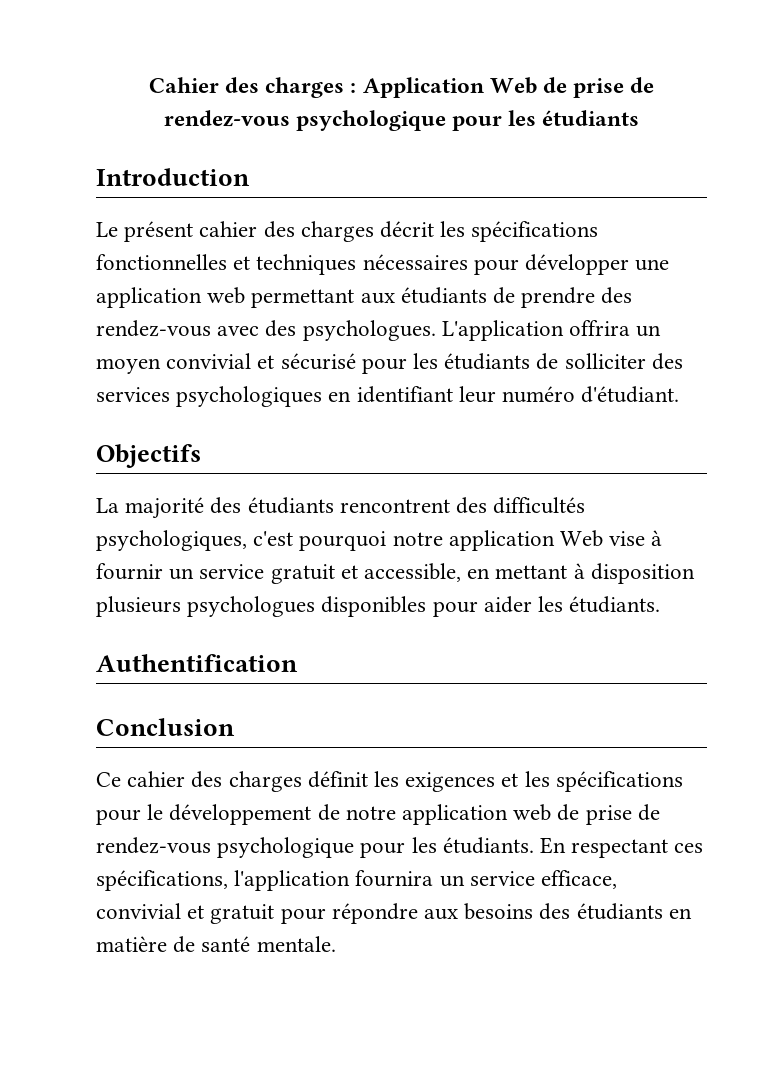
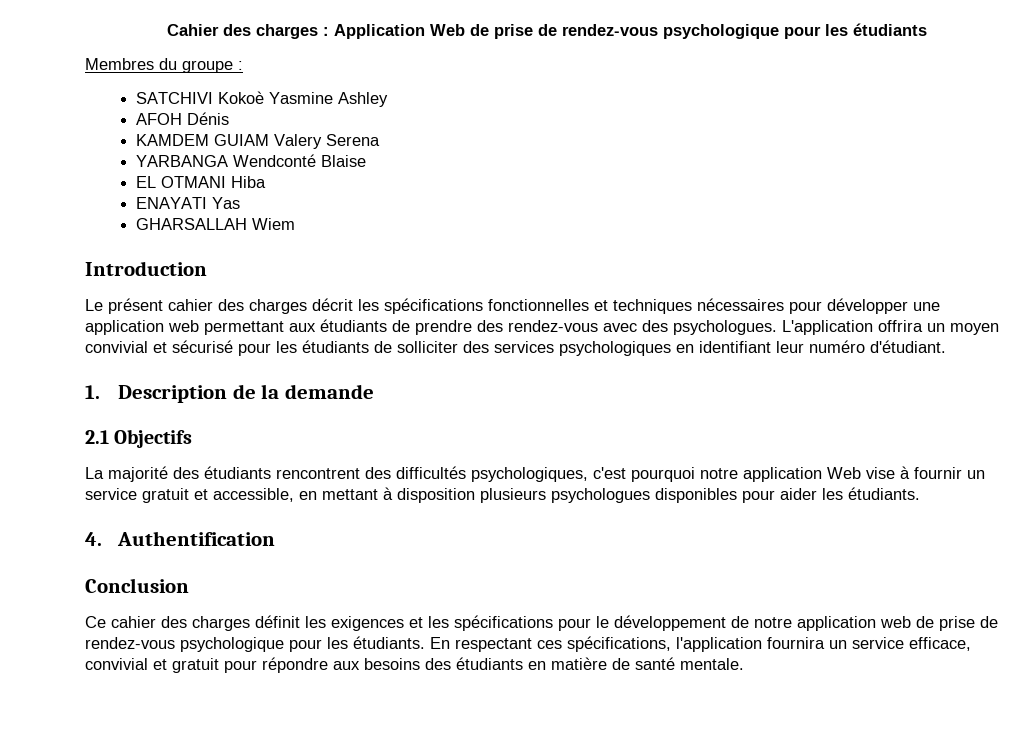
+ Membres du groupe :
+ SATCHIVI Kokoè Yasmine Ashley
+ AFOH Dénis
+ KAMDEM GUIAM Valery Serena
+ YARBANGA Wendconté Blaise
+ EL OTMANI Hiba
+ ENAYATI Yas
+ GHARSALLAH Wiem
- Objectifs
+ 1. Description de la demande
+ 2.1 Objectifs
- Authentification
+ 4. Authentification

